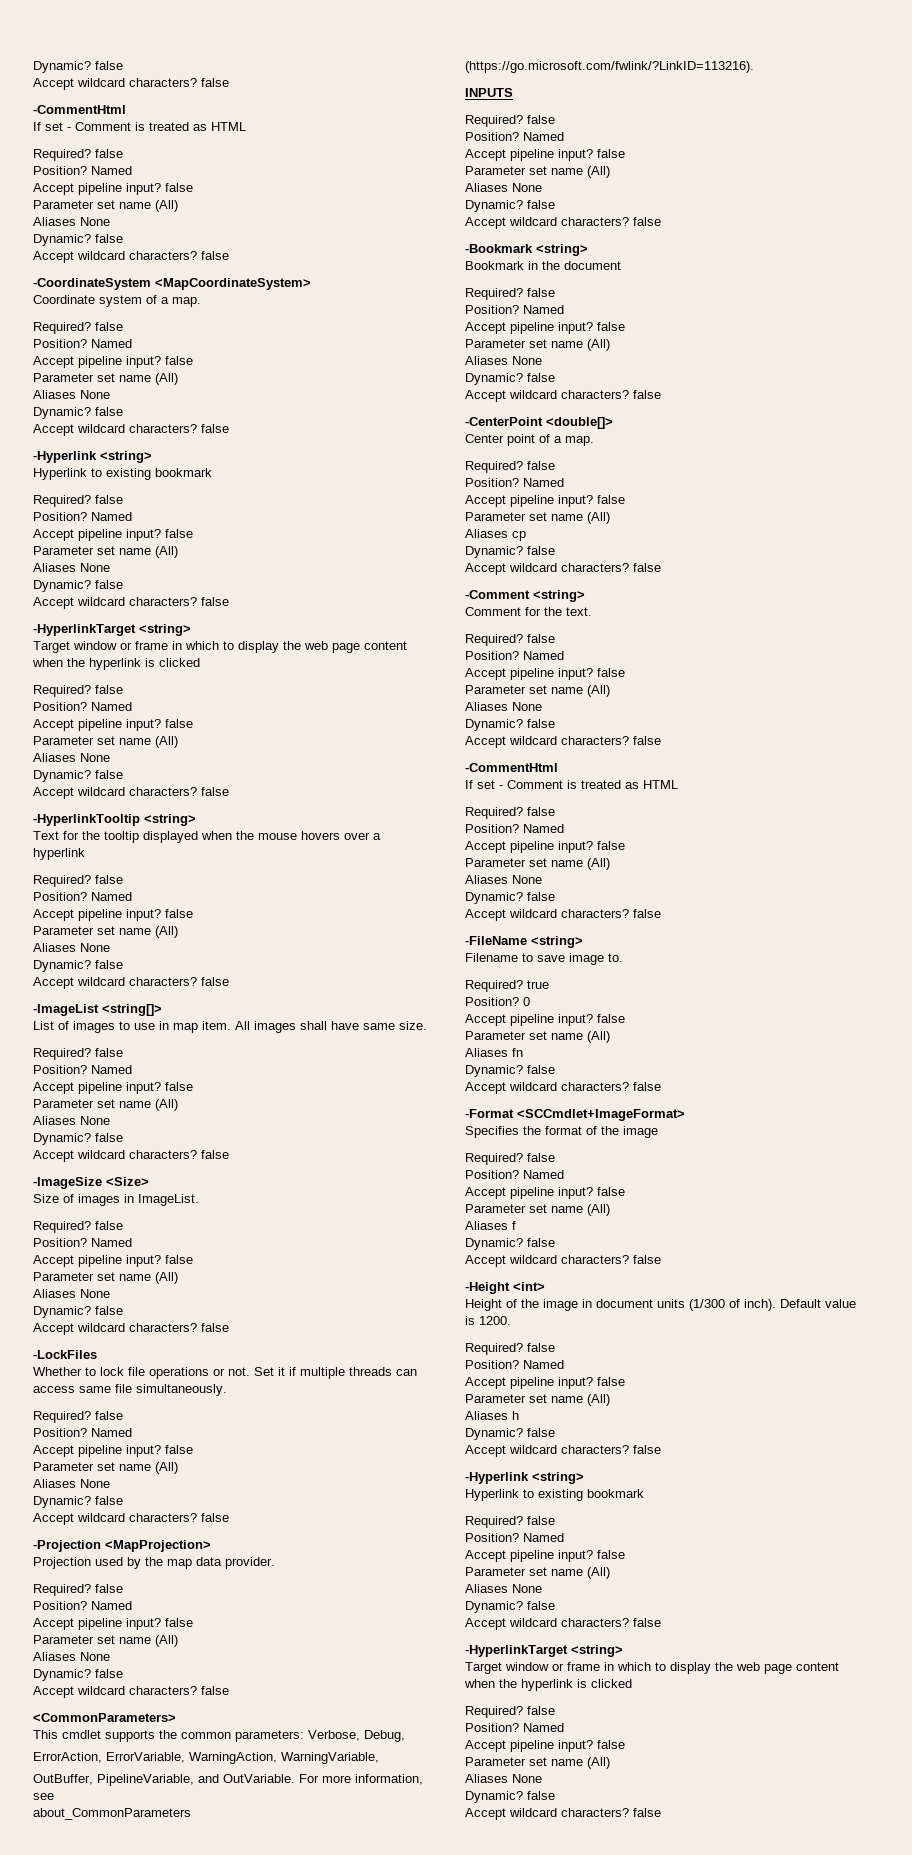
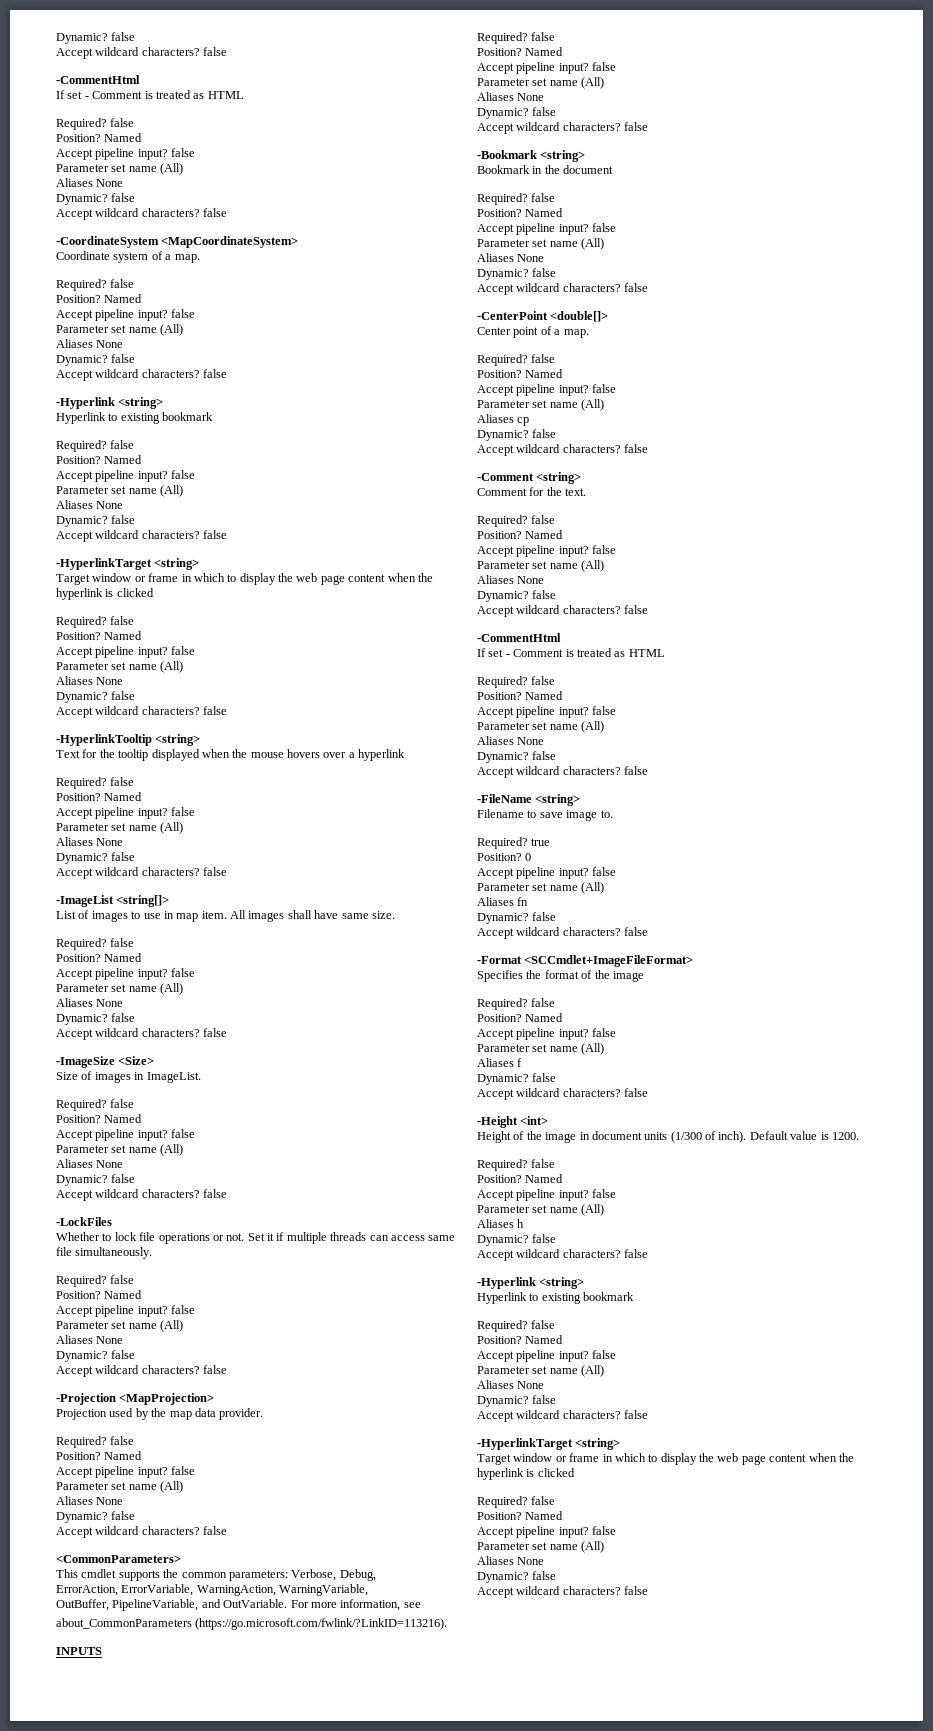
- -Format <SCCmdlet+ImageFormat>
+ -Format <SCCmdlet+ImageFileFormat>

